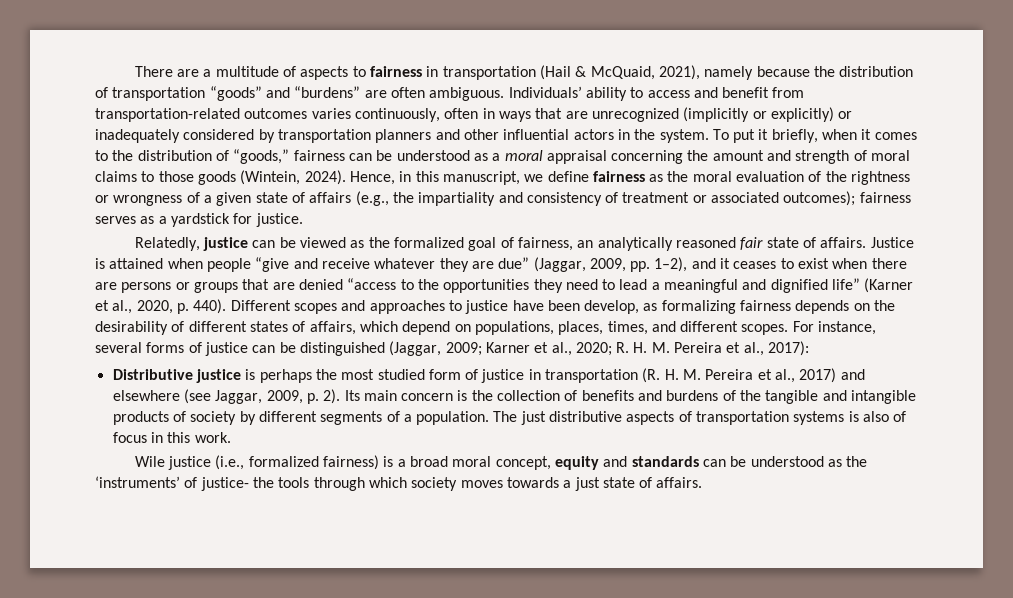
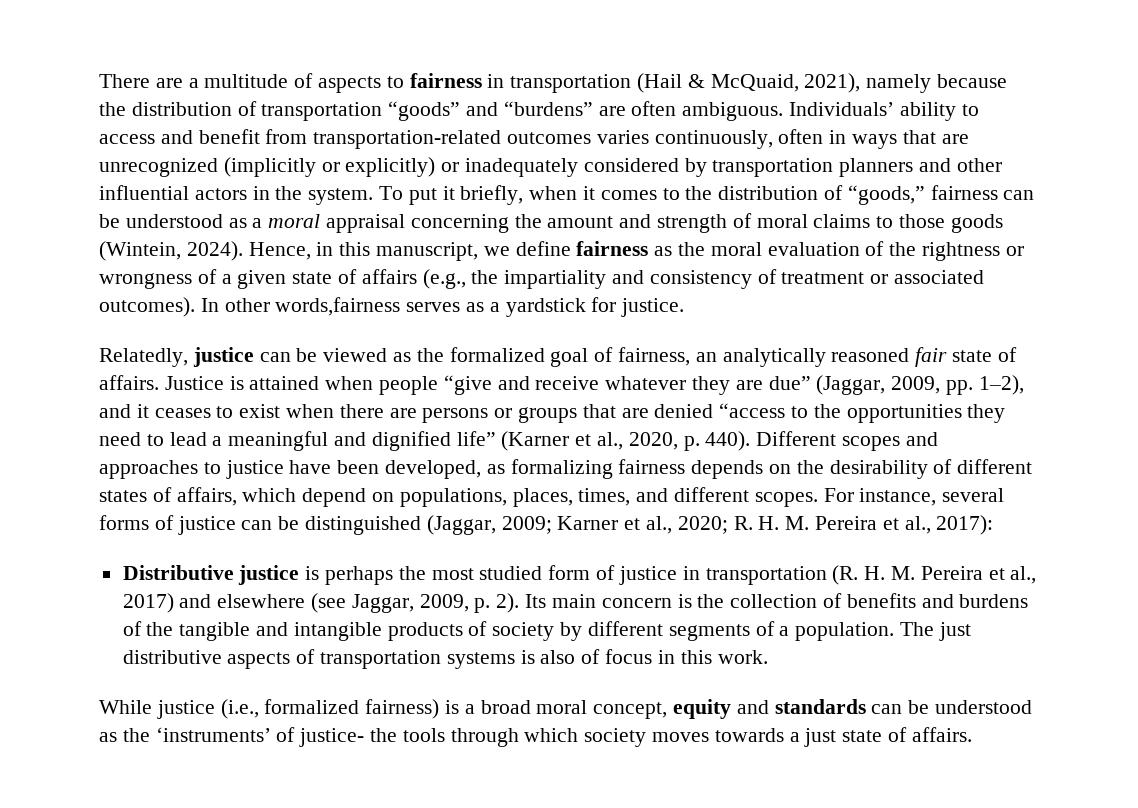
- Hence, in this manuscript, we define fairness as the moral evaluation of the rightness or wrongness of a given state of affairs (e.g., the impartiality and consistency of treatment or associated outcomes); fairness serves as a yardstick for justice.
+ Hence, in this manuscript, we define fairness as the moral evaluation of the rightness or wrongness of a given state of affairs (e.g., the impartiality and consistency of treatment or associated outcomes). In other words,fairness serves as a yardstick for justice.
- Different scopes and approaches to justice have been develop, as formalizing fairness depends on the desirability of different states of affairs, which depend on populations, places, times, and different scopes.
+ Different scopes and approaches to justice have been developed, as formalizing fairness depends on the desirability of different states of affairs, which depend on populations, places, times, and different scopes.
- Wile justice (i.e., formalized fairness) is a broad moral concept, equity and standards can be understood as the ‘instruments’ of justice- the tools through which society moves towards a just state of affairs.
+ While justice (i.e., formalized fairness) is a broad moral concept, equity and standards can be understood as the ‘instruments’ of justice- the tools through which society moves towards a just state of affairs.

